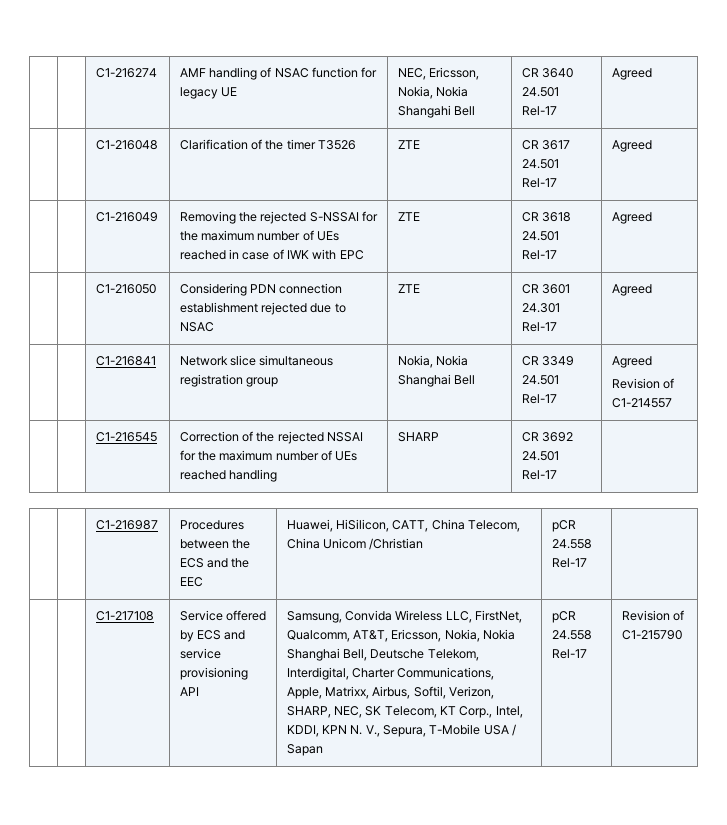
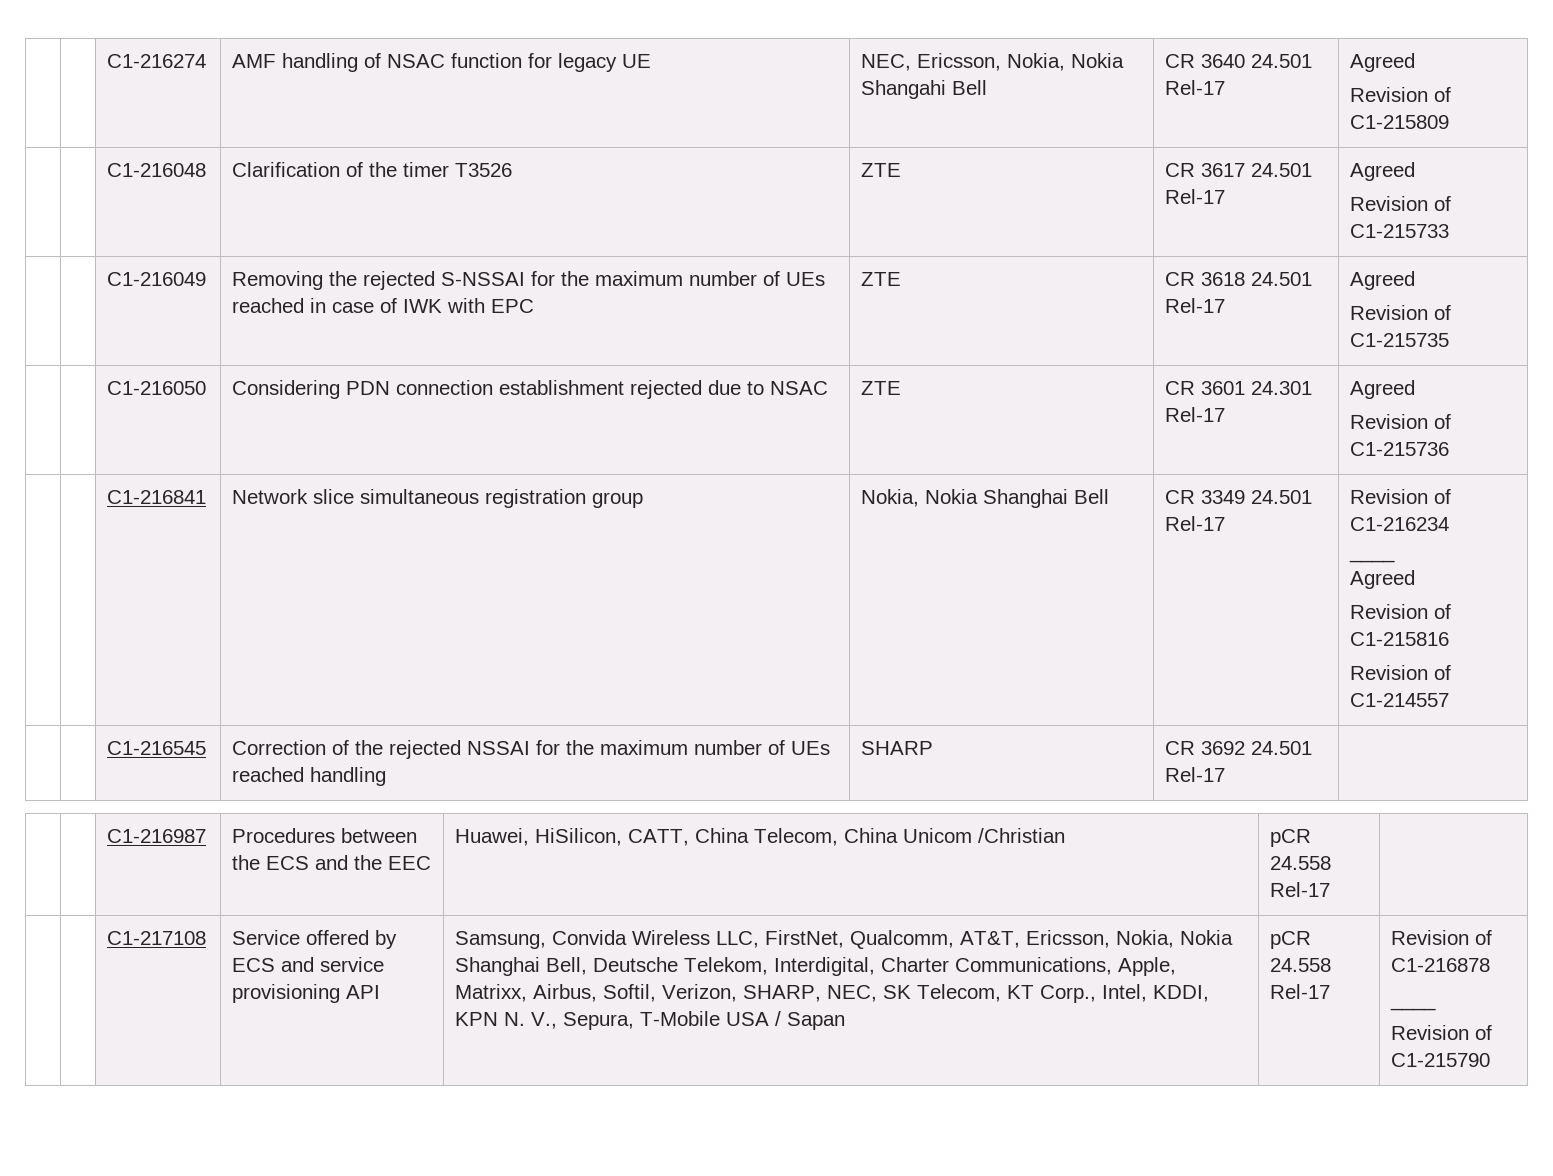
  | | C1-216274 | AMF handling of NSAC function for legacy UE | NEC, Ericsson, Nokia, Nokia Shangahi Bell | CR 3640 24.501 Rel-17 | Agreed
+ Revision of C1-215809
  | | C1-216048 | Clarification of the timer T3526 | ZTE | CR 3617 24.501 Rel-17 | Agreed
+ Revision of C1-215733
  | | C1-216049 | Removing the rejected S-NSSAI for the maximum number of UEs reached in case of IWK with EPC | ZTE | CR 3618 24.501 Rel-17 | Agreed
+ Revision of C1-215735
  | | C1-216050 | Considering PDN connection establishment rejected due to NSAC | ZTE | CR 3601 24.301 Rel-17 | Agreed
+ Revision of C1-215736
- | | C1-216841 | Network slice simultaneous registration group | Nokia, Nokia Shanghai Bell | CR 3349 24.501 Rel-17 | Agreed
+ | | C1-216841 | Network slice simultaneous registration group | Nokia, Nokia Shanghai Bell | CR 3349 24.501 Rel-17 | Revision of C1-216234
+ ____
+ Agreed
+ Revision of C1-215816
+ Revision of C1-216878
+ ____

